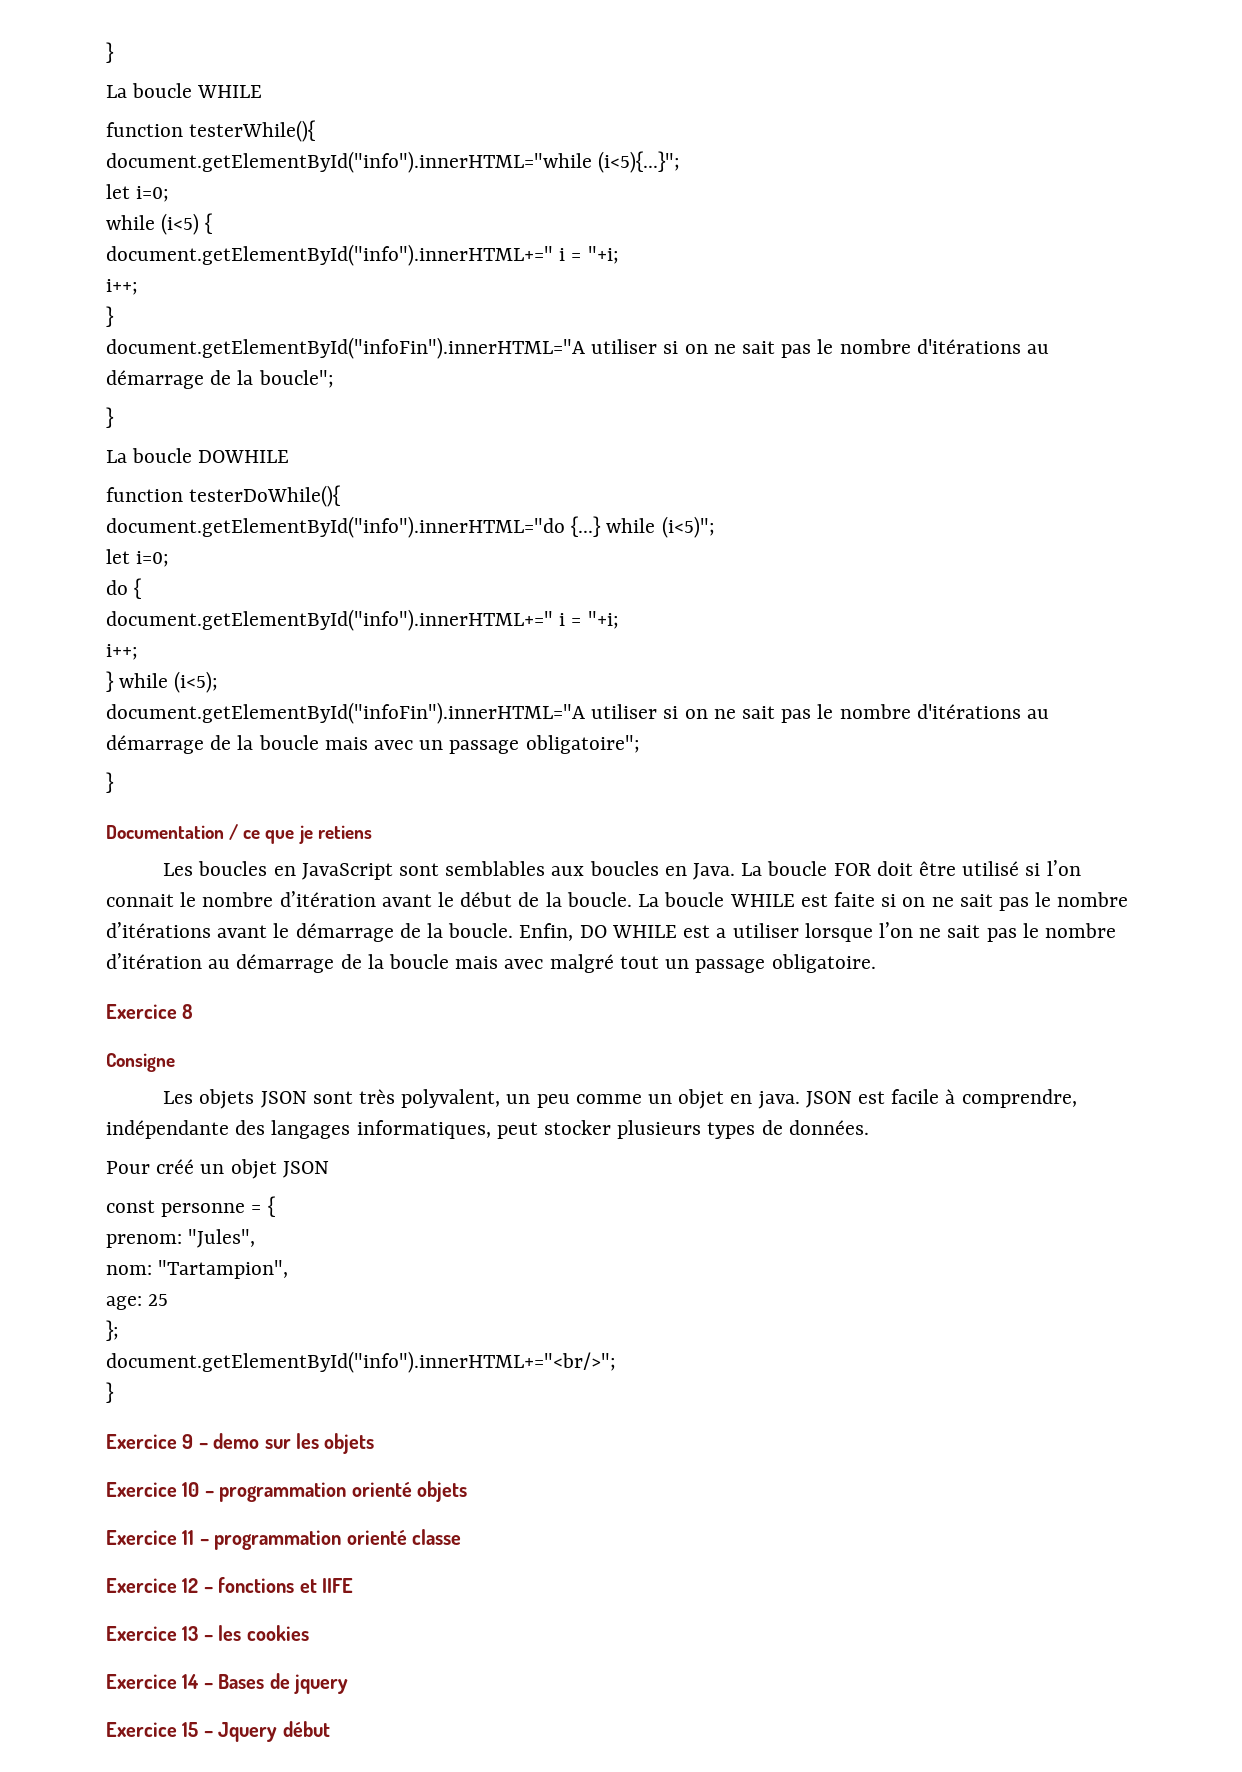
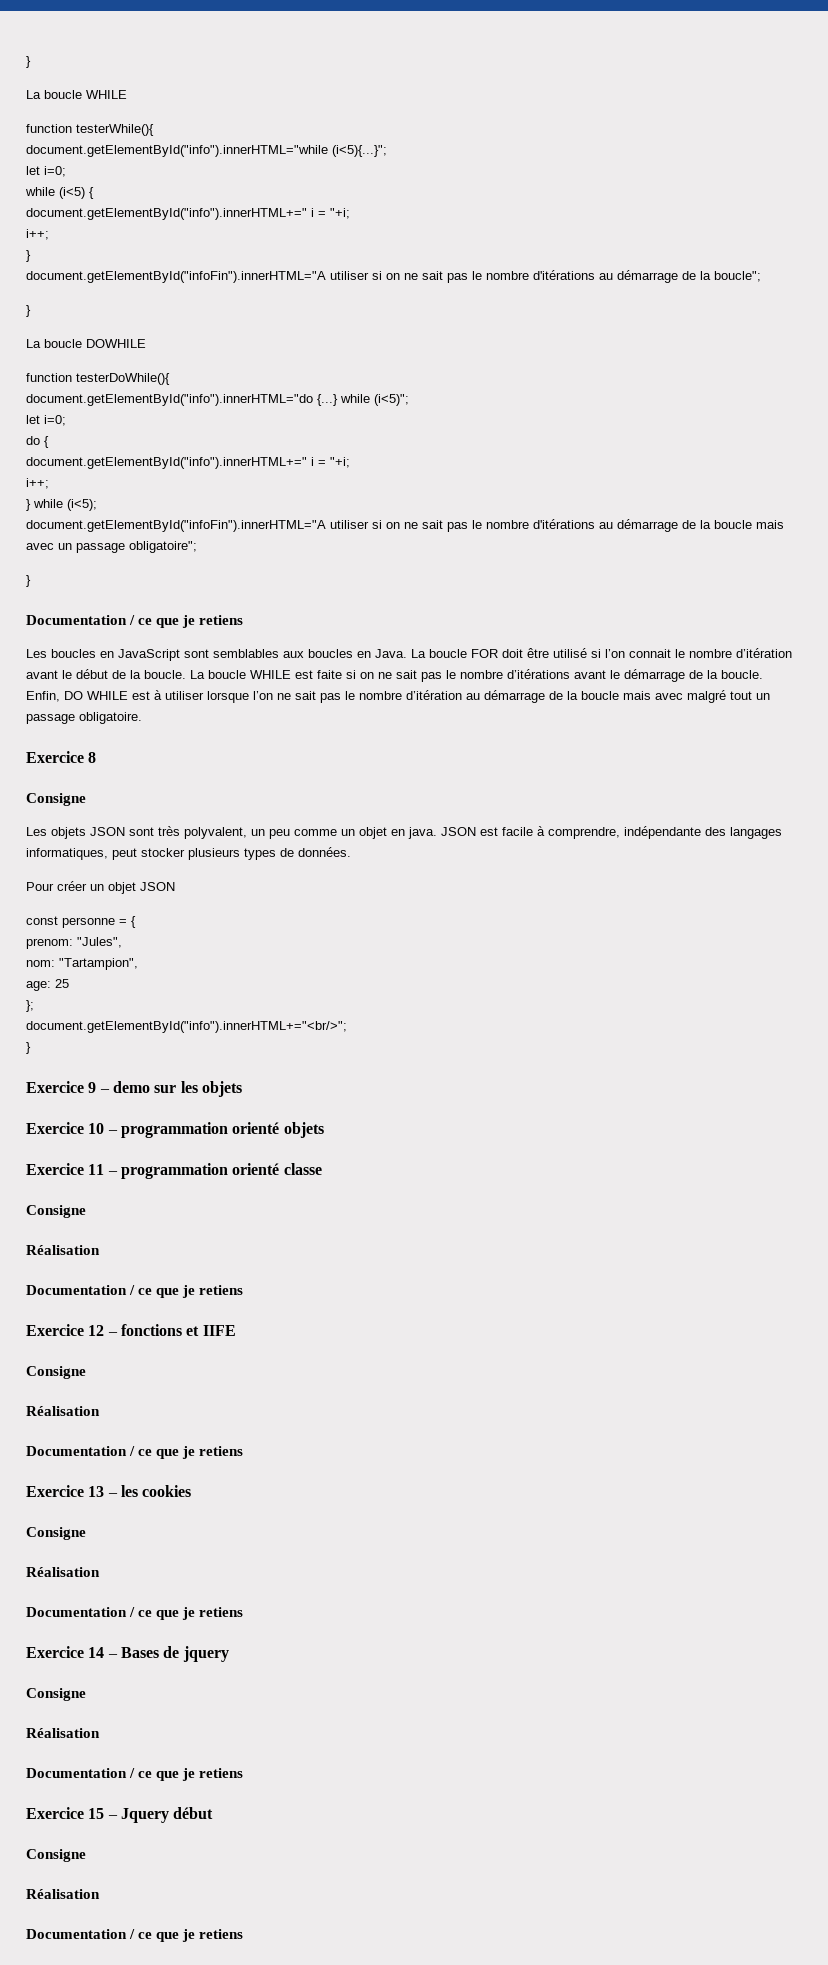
- Enfin, DO WHILE est a utiliser lorsque l’on ne sait pas le nombre d’itération au démarrage de la boucle mais avec malgré tout un passage obligatoire.
+ Enfin, DO WHILE est à utiliser lorsque l’on ne sait pas le nombre d’itération au démarrage de la boucle mais avec malgré tout un passage obligatoire.
- Pour créé un objet JSON
+ Pour créer un objet JSON
  Exercice 11 – programmation orienté classe
+ Consigne
+ Réalisation
+ Documentation / ce que je retiens
  Exercice 12 – fonctions et IIFE
+ Consigne
+ Réalisation
+ Documentation / ce que je retiens
  Exercice 13 – les cookies
+ Consigne
+ Réalisation
+ Documentation / ce que je retiens
  Exercice 14 – Bases de jquery
+ Consigne
+ Réalisation
+ Documentation / ce que je retiens
  Exercice 15 – Jquery début
+ Consigne
+ Réalisation
+ Documentation / ce que je retiens

